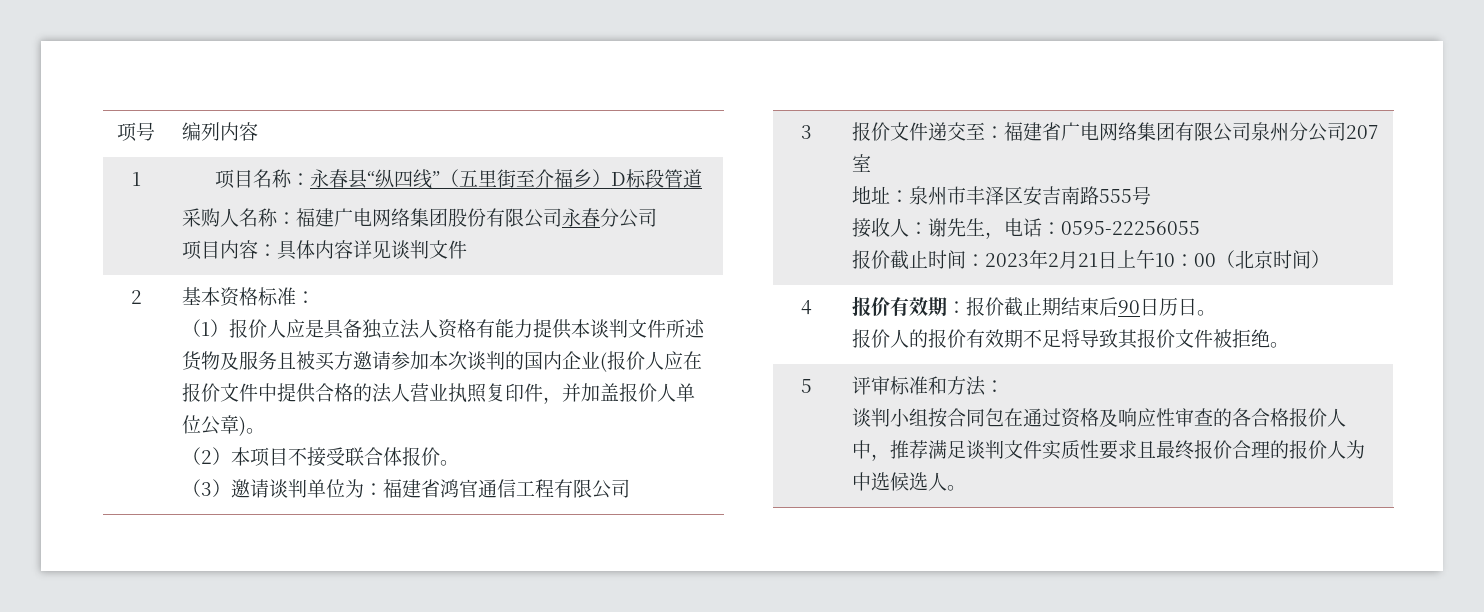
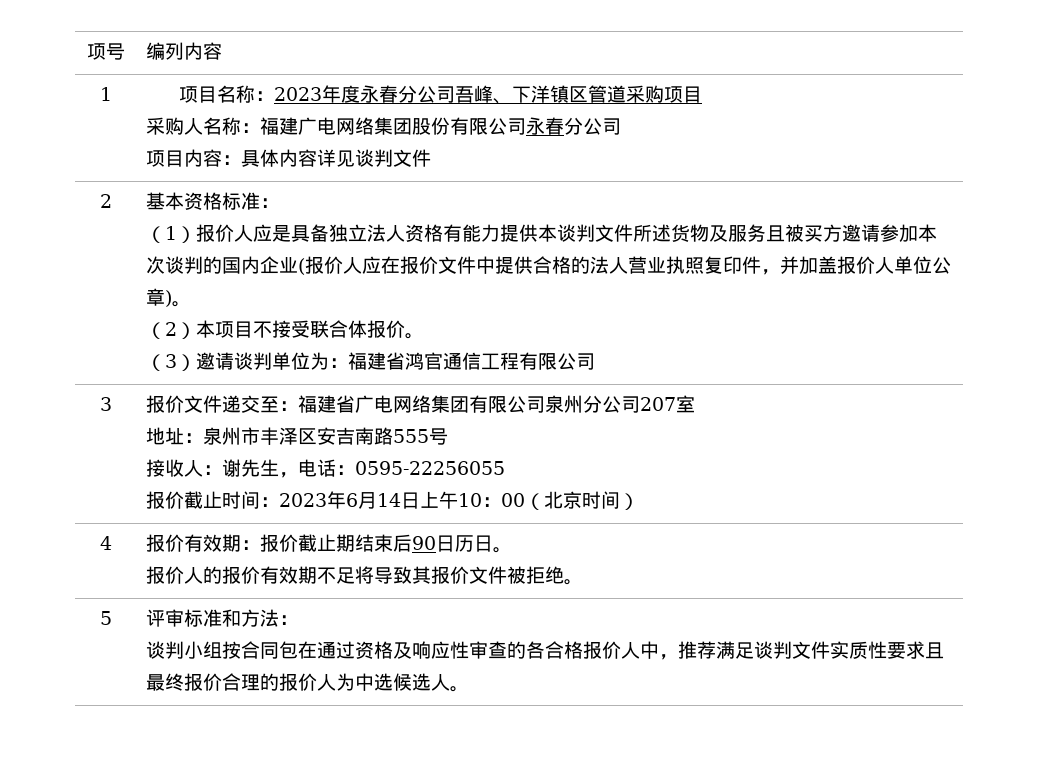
- 1 | 项目名称：永春县“纵四线”（五里街至介福乡）D标段管道
+ 1 | 项目名称：2023年度永春分公司吾峰、下洋镇区管道采购项目
- 报价截止时间：2023年2月21日上午10：00（北京时间）
+ 报价截止时间：2023年6月14日上午10：00（北京时间）

